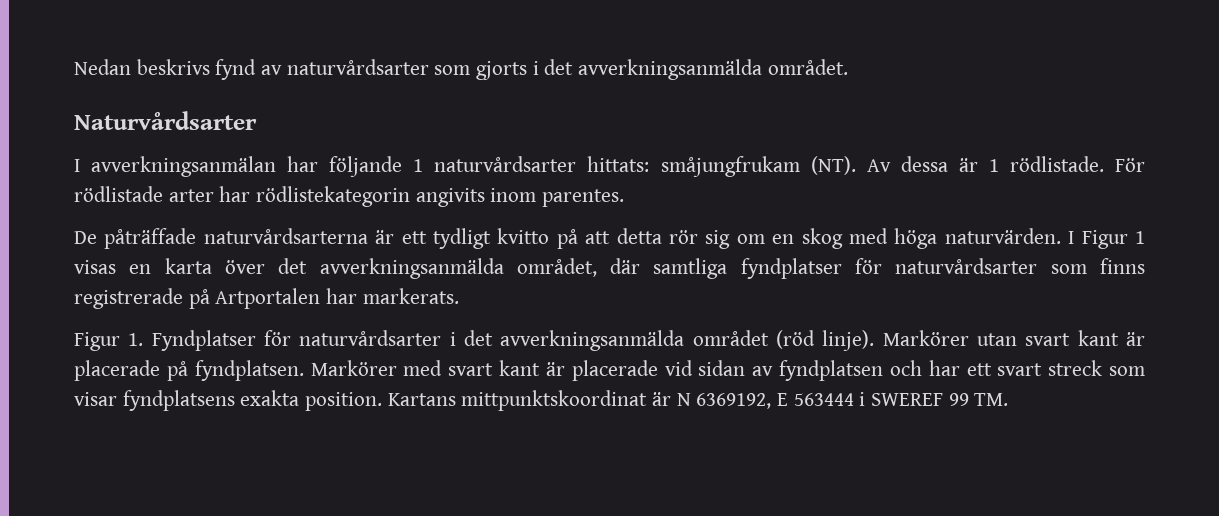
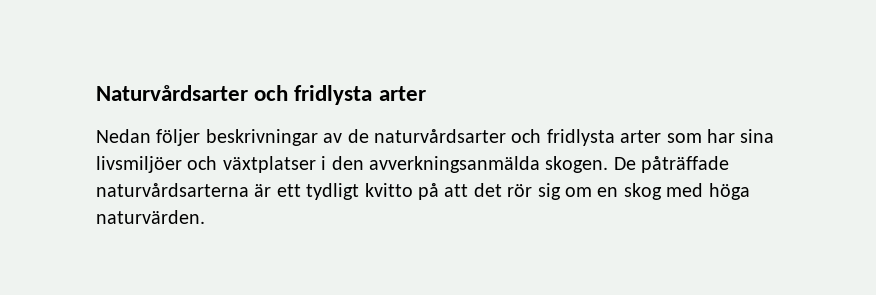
- Nedan beskrivs fynd av naturvårdsarter som gjorts i det avverkningsanmälda området.
- Naturvårdsarter
- I avverkningsanmälan har följande 1 naturvårdsarter hittats: småjungfrukam (NT). Av dessa är 1 rödlistade. För rödlistade arter har rödlistekategorin angivits inom parentes.
- De påträffade naturvårdsarterna är ett tydligt kvitto på att detta rör sig om en skog med höga naturvärden. I Figur 1 visas en karta över det avverkningsanmälda området, där samtliga fyndplatser för naturvårdsarter som finns registrerade på Artportalen har markerats.
- Figur 1. Fyndplatser för naturvårdsarter i det avverkningsanmälda området (röd linje). Markörer utan svart kant är placerade på fyndplatsen. Markörer med svart kant är placerade vid sidan av fyndplatsen och har ett svart streck som visar fyndplatsens exakta position. Kartans mittpunktskoordinat är N 6369192, E 563444 i SWEREF 99 TM.
+ Naturvårdsarter och fridlysta arter
+ Nedan följer beskrivningar av de naturvårdsarter och fridlysta arter som har sina livsmiljöer och växtplatser i den avverkningsanmälda skogen. De påträffade naturvårdsarterna är ett tydligt kvitto på att det rör sig om en skog med höga naturvärden.

